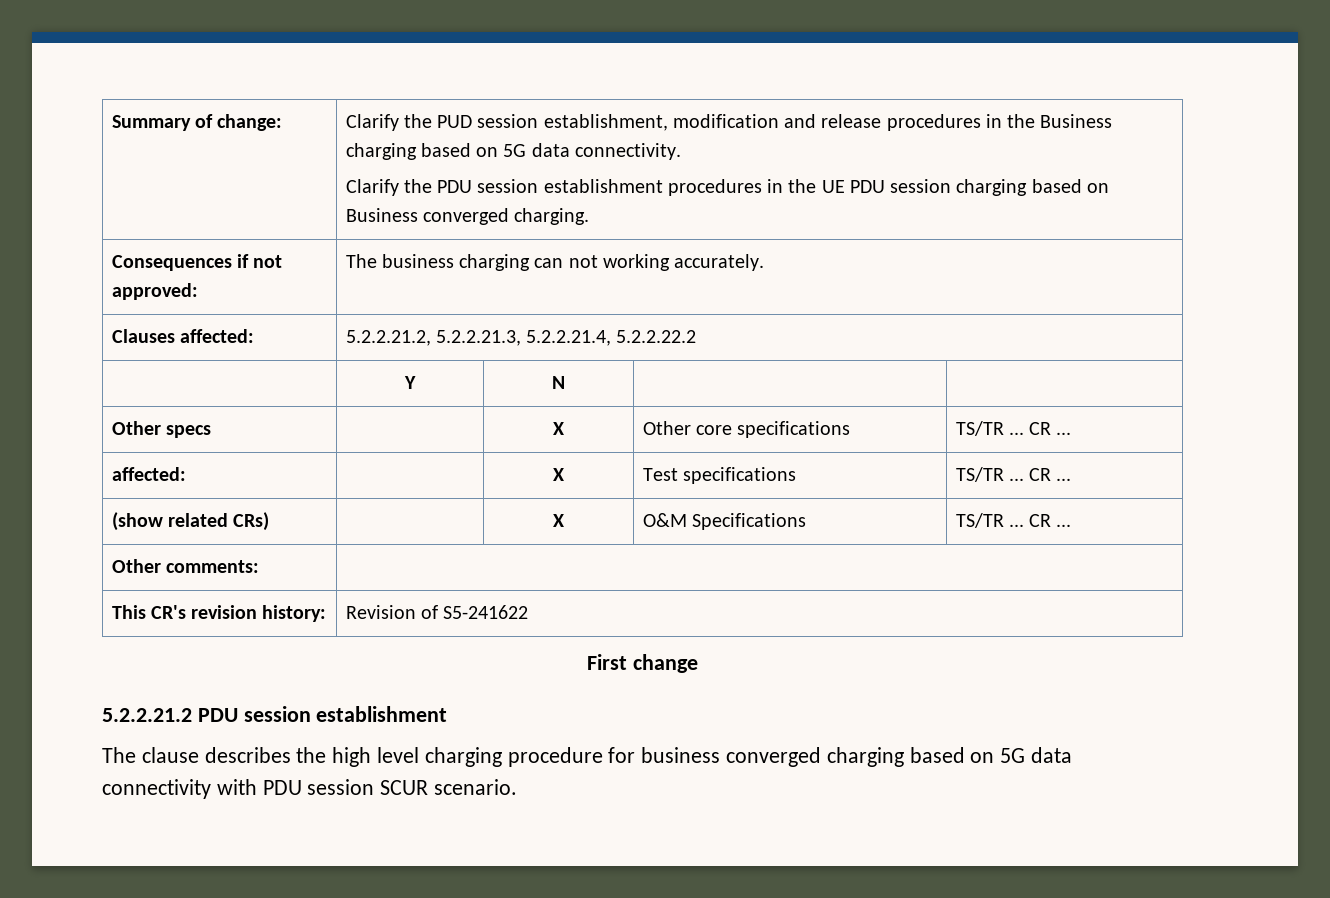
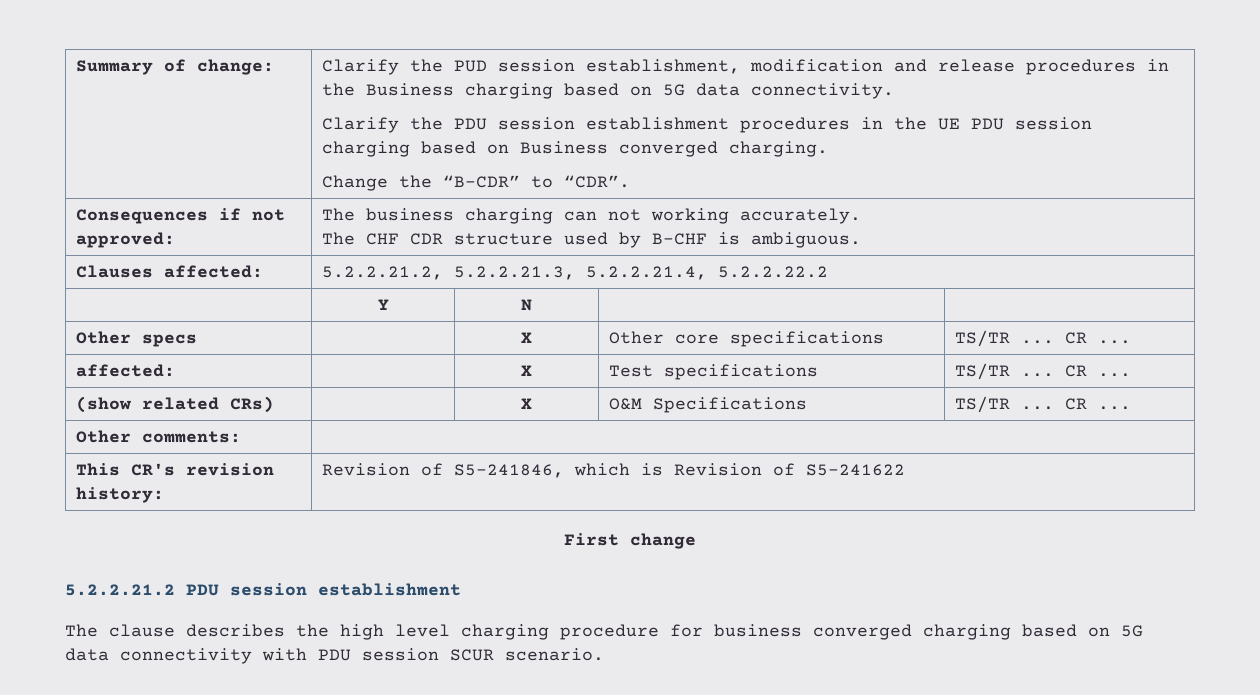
+ Change the “B-CDR” to “CDR”.
  Consequences if not approved: | The business charging can not working accurately.
+ The CHF CDR structure used by B-CHF is ambiguous.
- This CR's revision history: | Revision of S5-241622
+ This CR's revision history: | Revision of S5-241846, which is Revision of S5-241622

